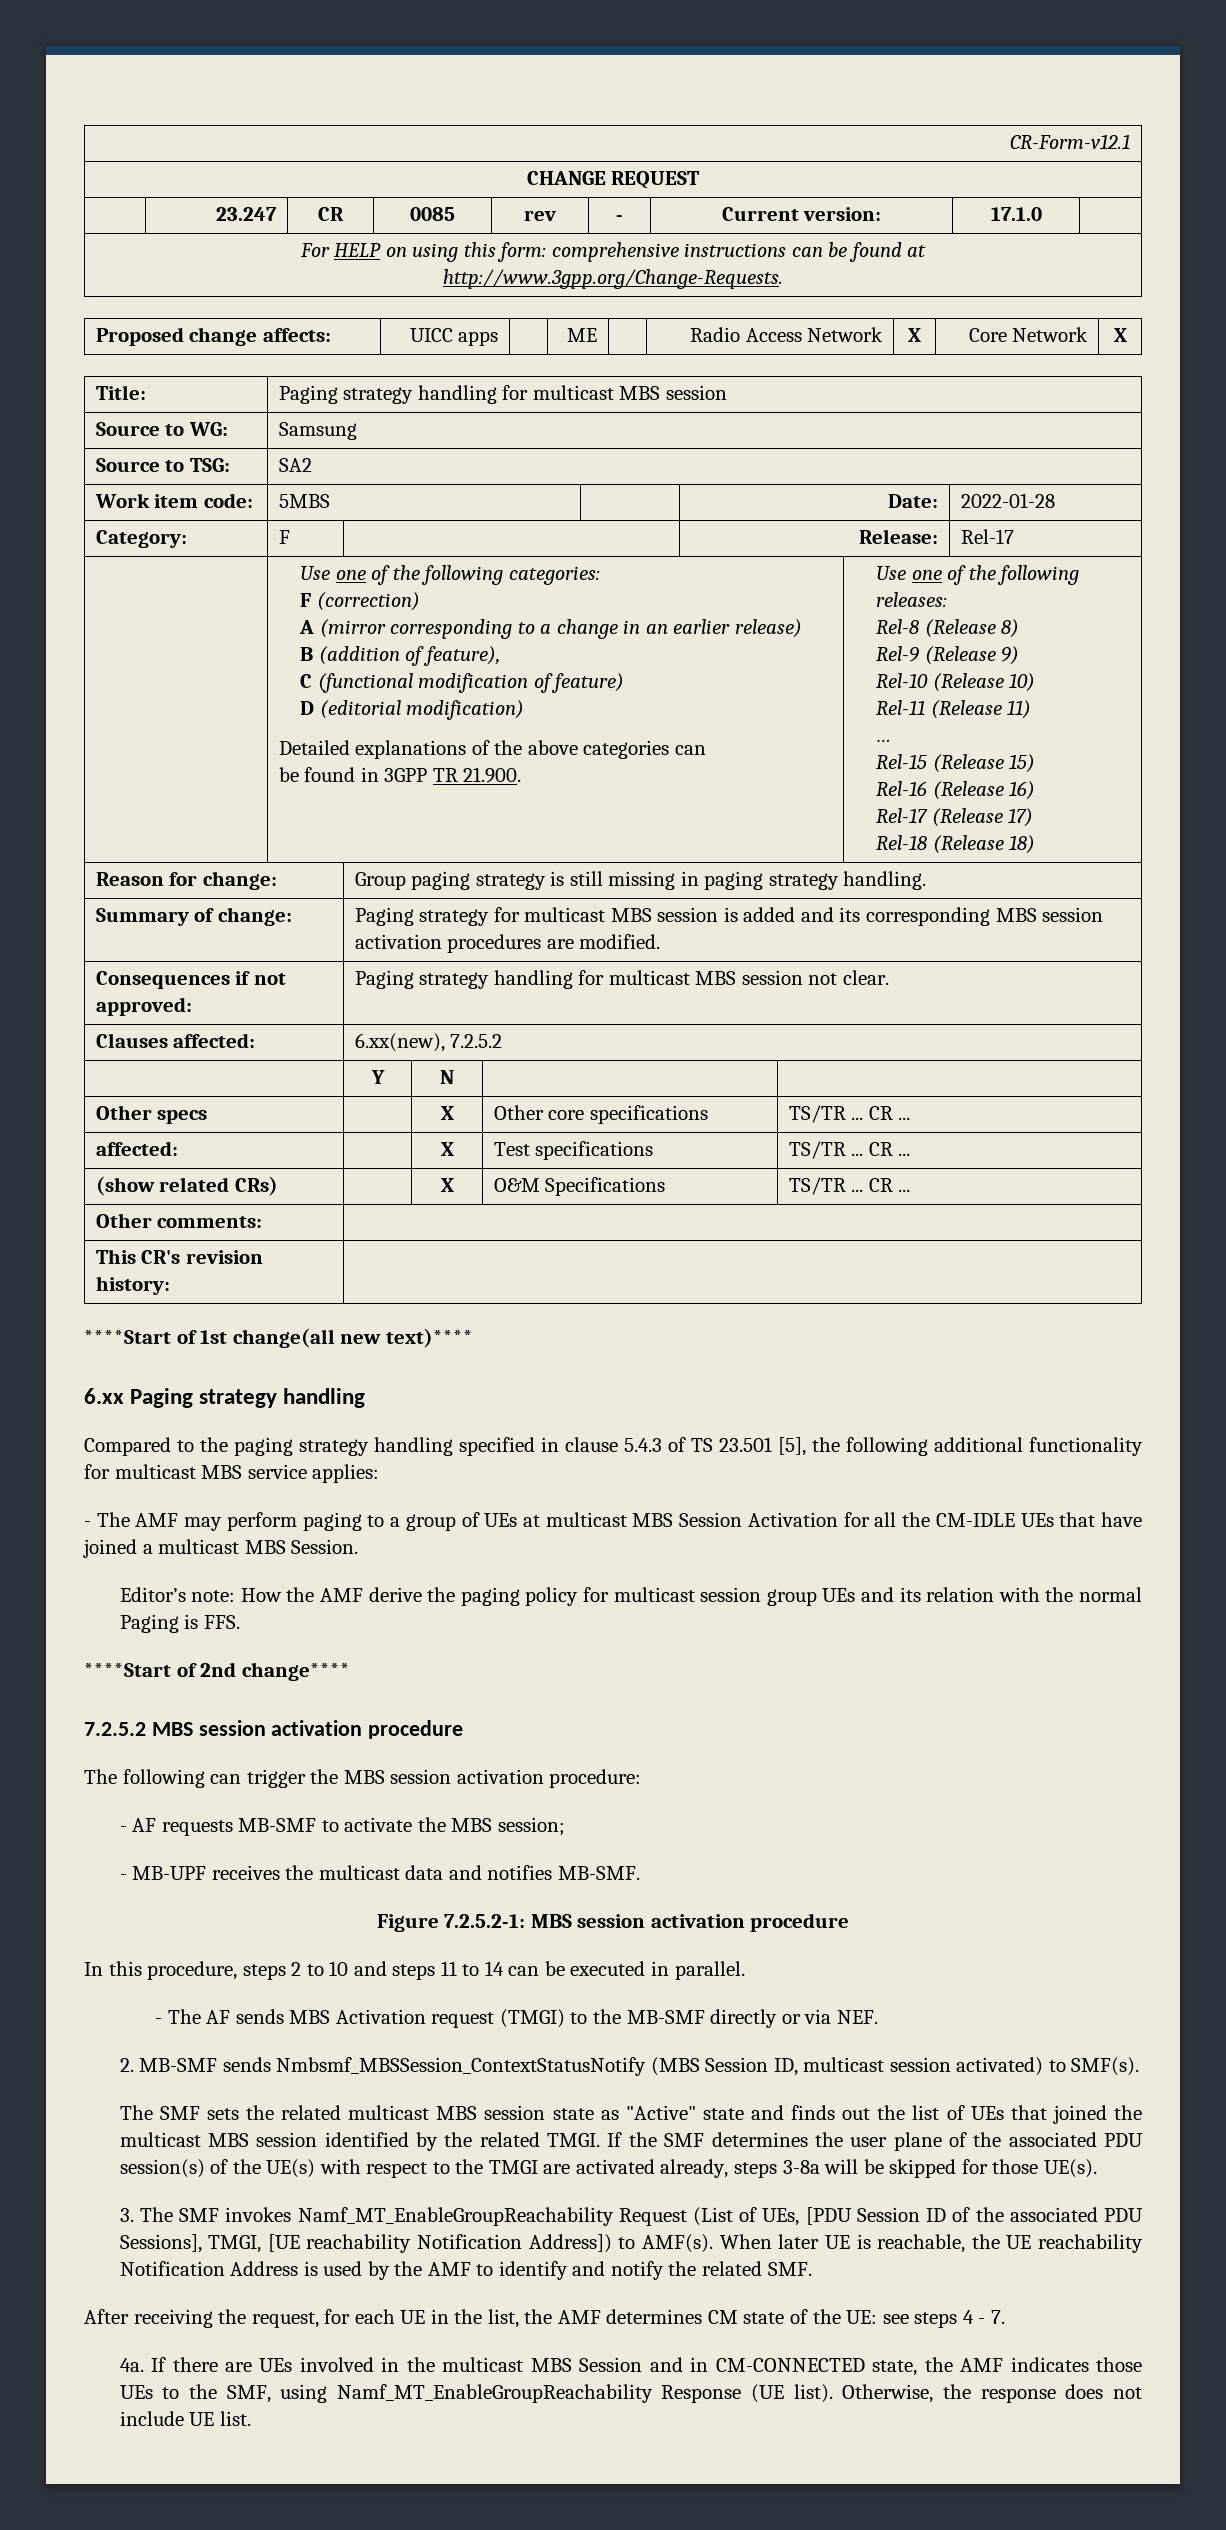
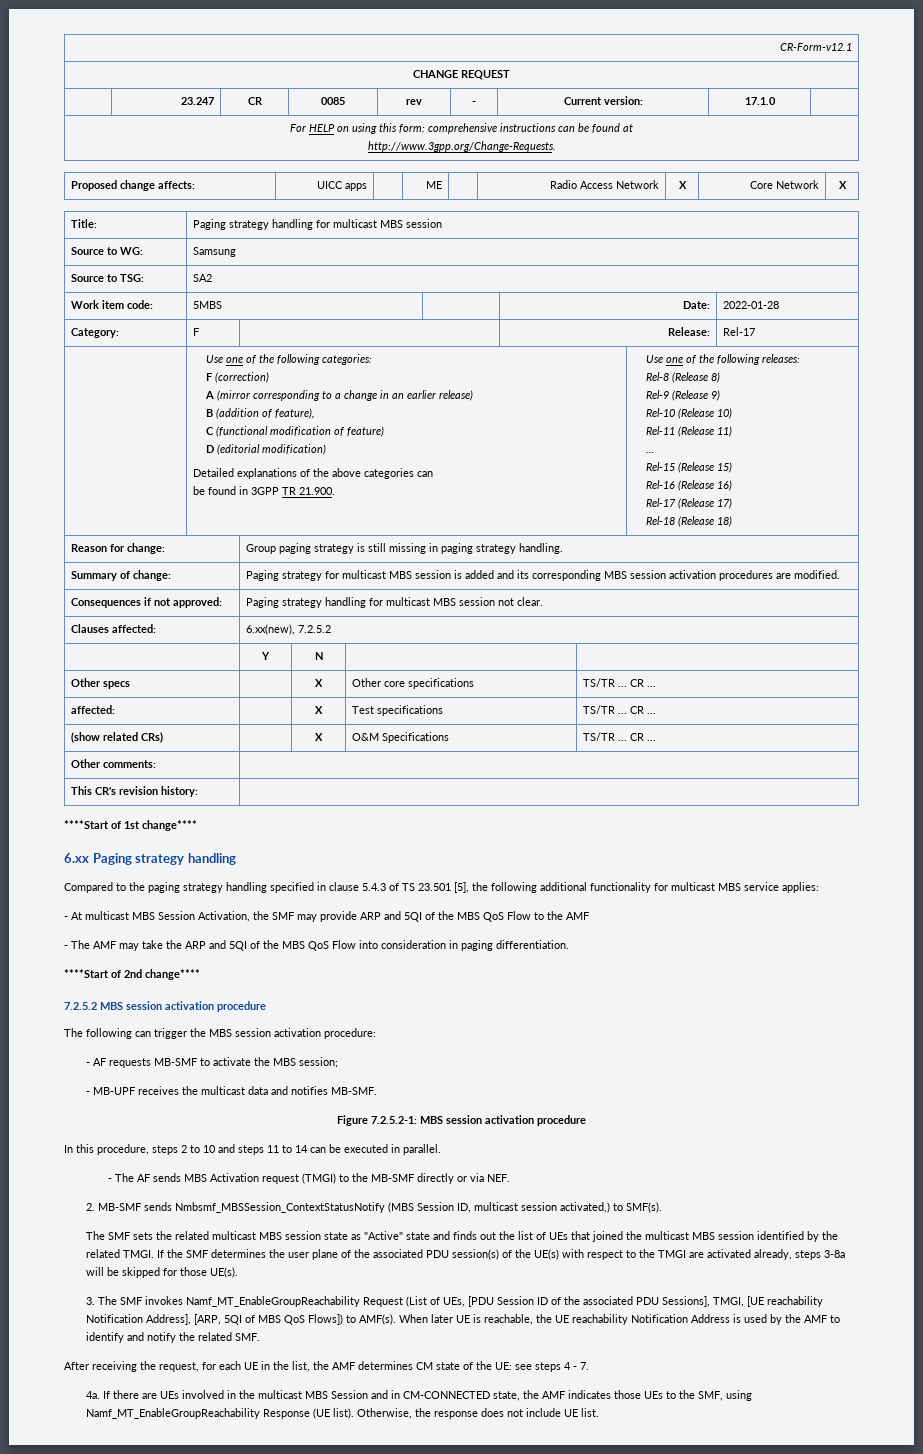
- ****Start of 1st change(all new text)****
+ ****Start of 1st change****
- - The AMF may perform paging to a group of UEs at multicast MBS Session Activation for all the CM-IDLE UEs that have joined a multicast MBS Session.
- Editor’s note: How the AMF derive the paging policy for multicast session group UEs and its relation with the normal Paging is FFS.
+ - At multicast MBS Session Activation, the SMF may provide ARP and 5QI of the MBS QoS Flow to the AMF
+ - The AMF may take the ARP and 5QI of the MBS QoS Flow into consideration in paging differentiation.
- 2. MB-SMF sends Nmbsmf_MBSSession_ContextStatusNotify (MBS Session ID, multicast session activated) to SMF(s).
+ 2. MB-SMF sends Nmbsmf_MBSSession_ContextStatusNotify (MBS Session ID, multicast session activated,) to SMF(s).
- 3. The SMF invokes Namf_MT_EnableGroupReachability Request (List of UEs, [PDU Session ID of the associated PDU Sessions], TMGI, [UE reachability Notification Address]) to AMF(s).
+ 3. The SMF invokes Namf_MT_EnableGroupReachability Request (List of UEs, [PDU Session ID of the associated PDU Sessions], TMGI, [UE reachability Notification Address], [ARP, 5QI of MBS QoS Flows]) to AMF(s).

